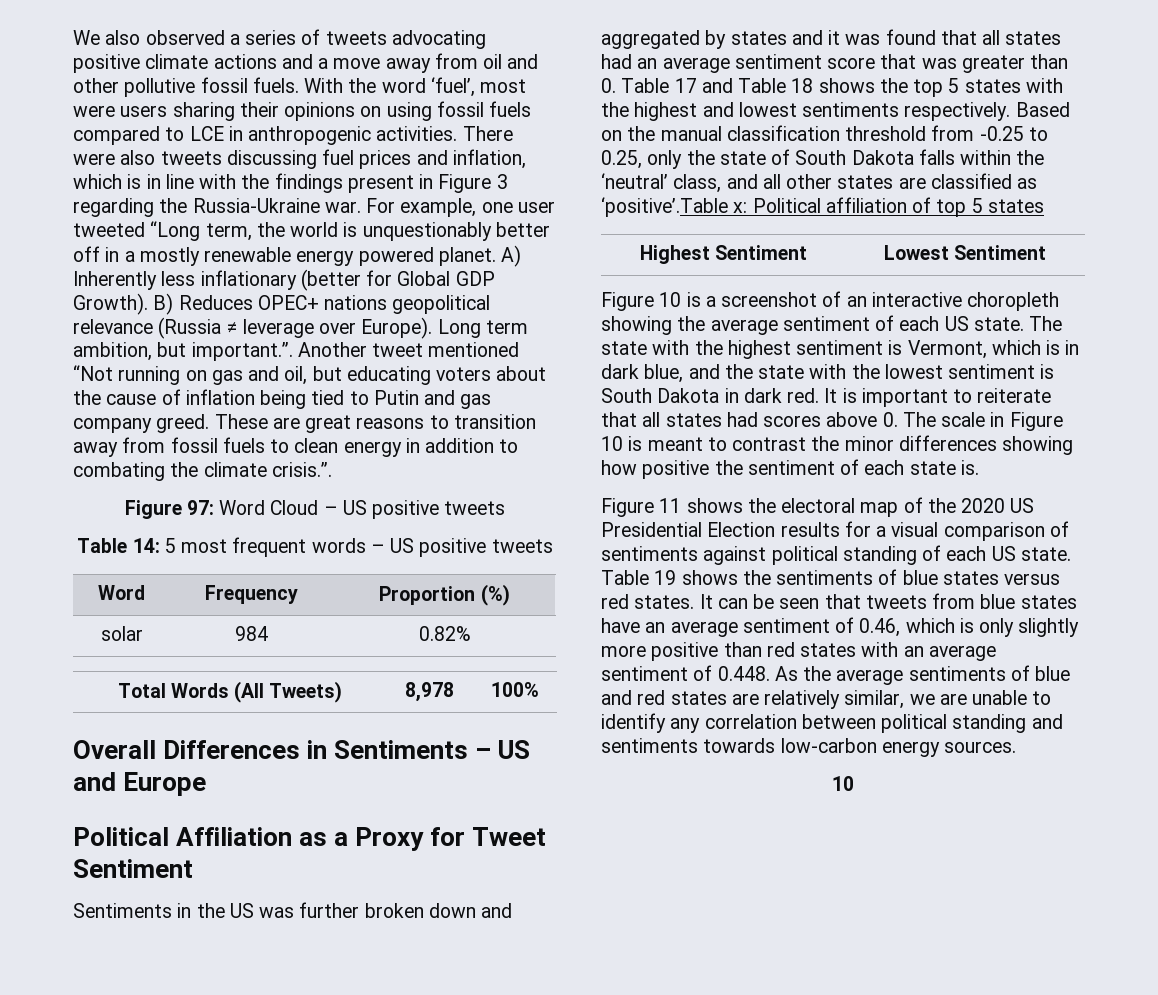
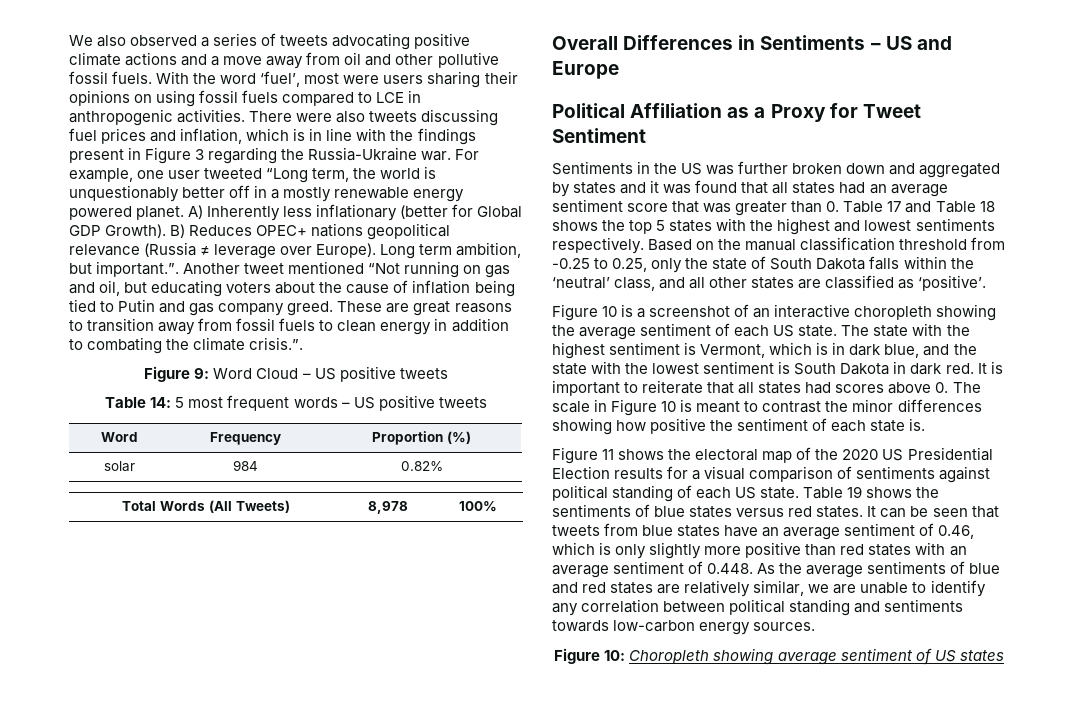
- Figure 97: Word Cloud – US positive tweets
+ Figure 9: Word Cloud – US positive tweets
- Based on the manual classification threshold from -0.25 to 0.25, only the state of South Dakota falls within the ‘neutral’ class, and all other states are classified as ‘positive’.Table x: Political affiliation of top 5 states
- Highest Sentiment | Lowest Sentiment
+ Based on the manual classification threshold from -0.25 to 0.25, only the state of South Dakota falls within the ‘neutral’ class, and all other states are classified as ‘positive’.
  It can be seen that tweets from blue states have an average sentiment of 0.46, which is only slightly more positive than red states with an average sentiment of 0.448. As the average sentiments of blue and red states are relatively similar, we are unable to identify any correlation between political standing and sentiments towards low-carbon energy sources.
- 10
+ Figure 10: Choropleth showing average sentiment of US states

